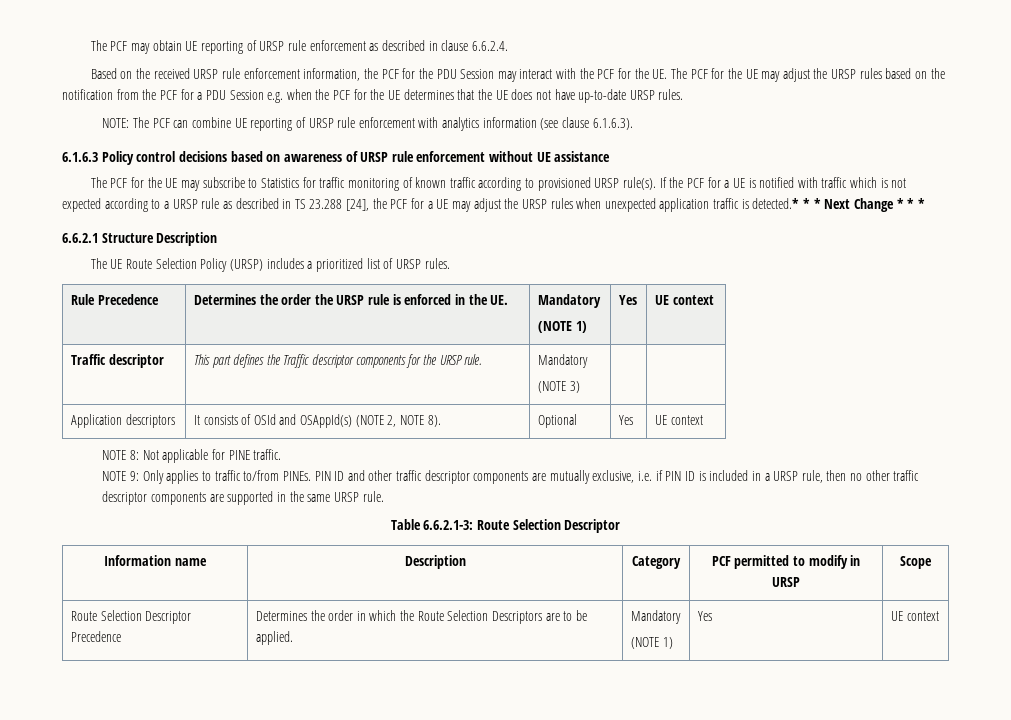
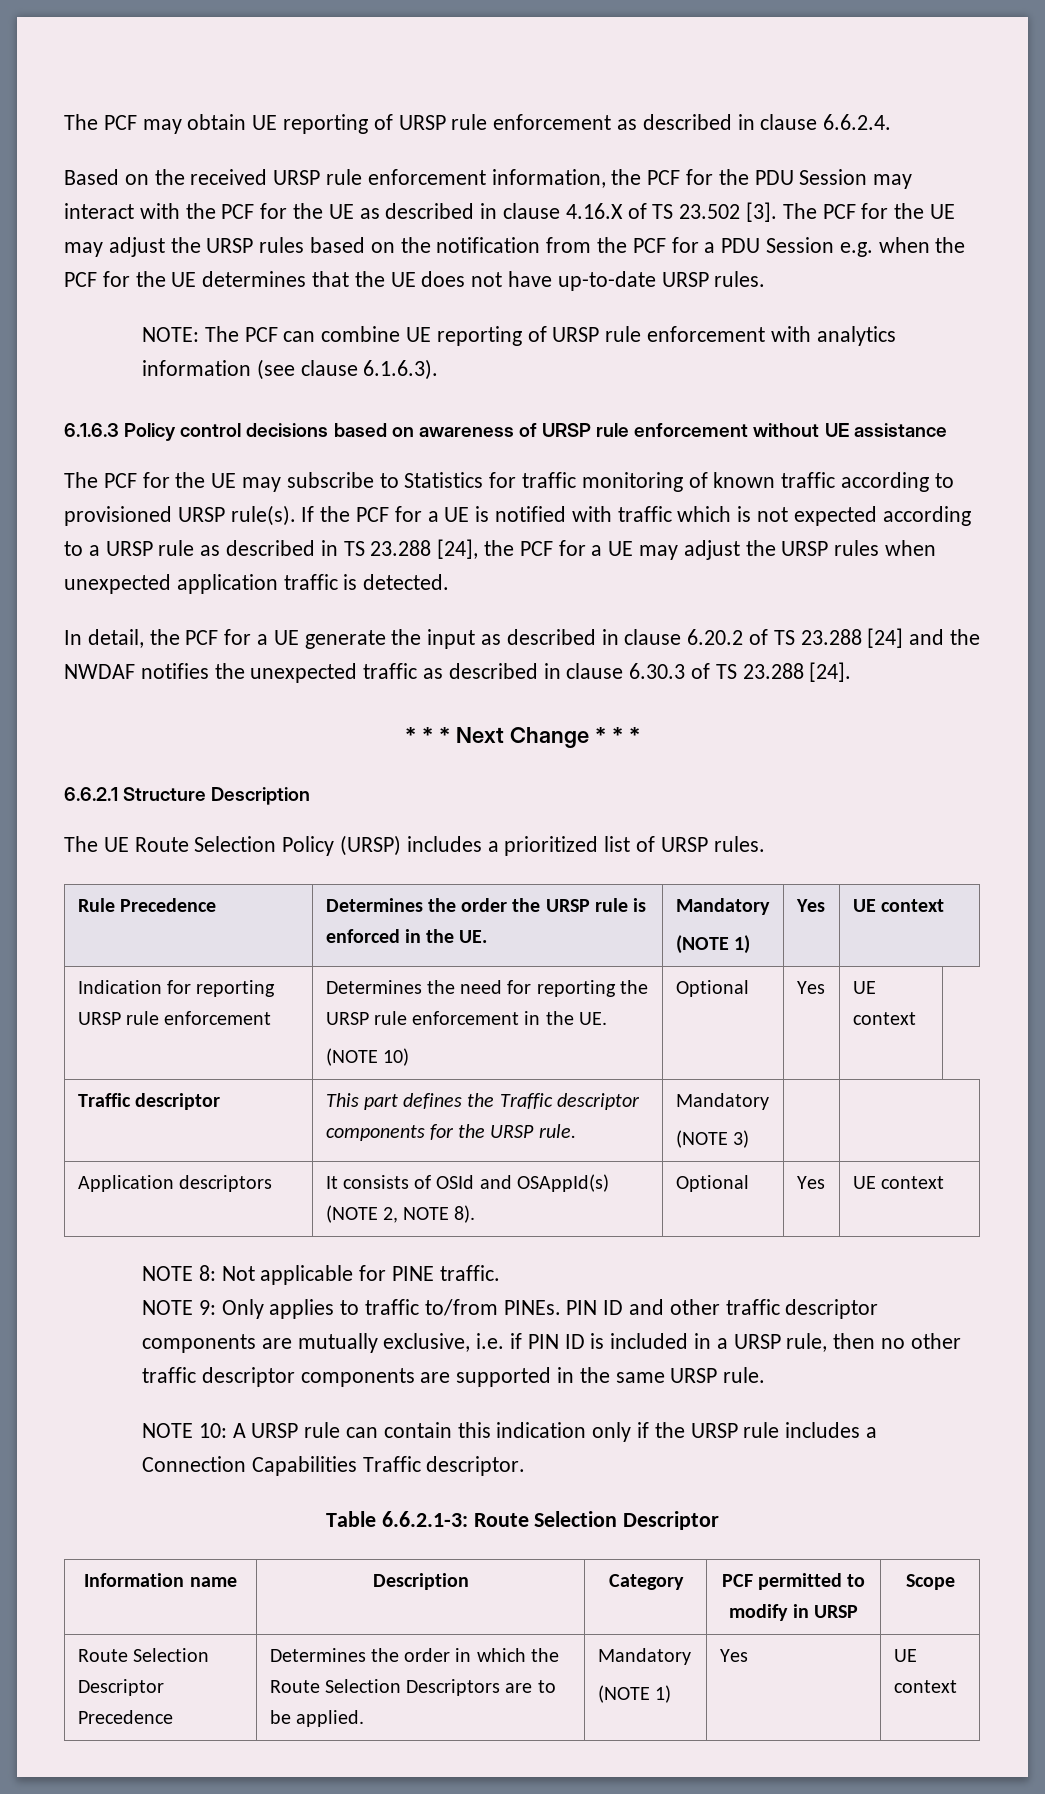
- Based on the received URSP rule enforcement information, the PCF for the PDU Session may interact with the PCF for the UE. The PCF for the UE may adjust the URSP rules based on the notification from the PCF for a PDU Session e.g. when the PCF for the UE determines that the UE does not have up-to-date URSP rules.
+ Based on the received URSP rule enforcement information, the PCF for the PDU Session may interact with the PCF for the UE as described in clause 4.16.X of TS 23.502 [3]. The PCF for the UE may adjust the URSP rules based on the notification from the PCF for a PDU Session e.g. when the PCF for the UE determines that the UE does not have up-to-date URSP rules.
- If the PCF for a UE is notified with traffic which is not expected according to a URSP rule as described in TS 23.288 [24], the PCF for a UE may adjust the URSP rules when unexpected application traffic is detected.* * * Next Change * * *
+ If the PCF for a UE is notified with traffic which is not expected according to a URSP rule as described in TS 23.288 [24], the PCF for a UE may adjust the URSP rules when unexpected application traffic is detected.
+ In detail, the PCF for a UE generate the input as described in clause 6.20.2 of TS 23.288 [24] and the NWDAF notifies the unexpected traffic as described in clause 6.30.3 of TS 23.288 [24].
+ * * * Next Change * * *
+ Indication for reporting URSP rule enforcement | Determines the need for reporting the URSP rule enforcement in the UE.
+ (NOTE 10) | Optional | Yes | UE context
+ NOTE 10: A URSP rule can contain this indication only if the URSP rule includes a Connection Capabilities Traffic descriptor.

